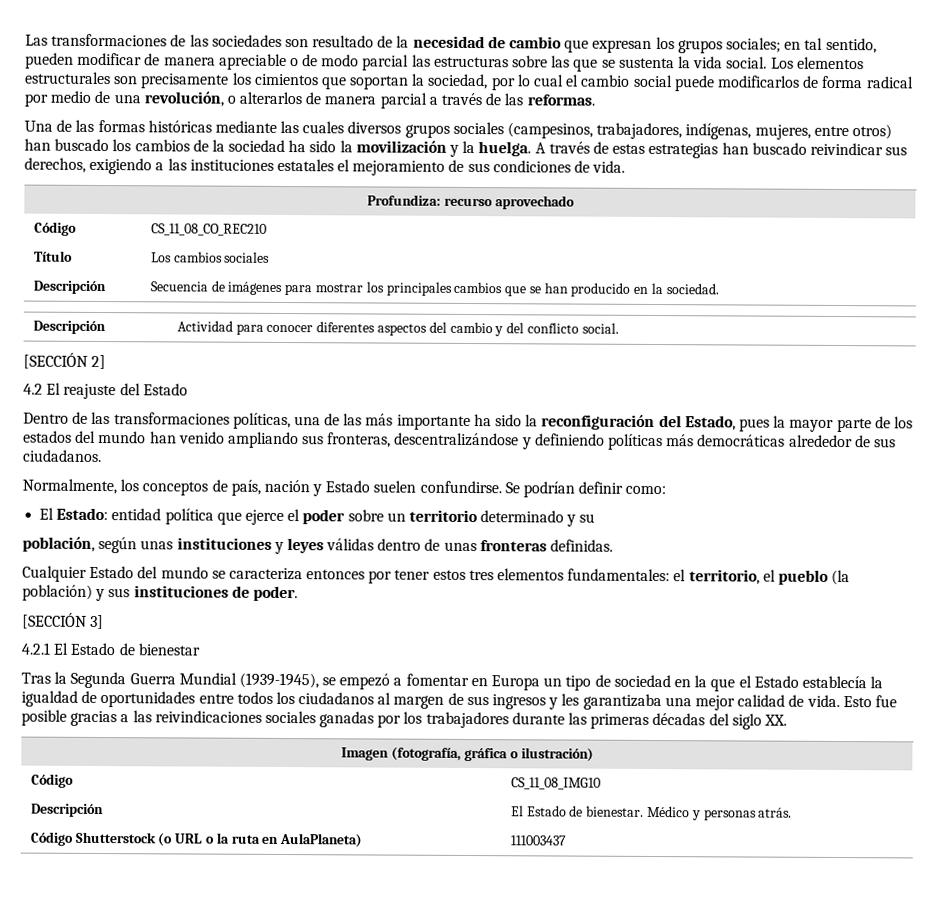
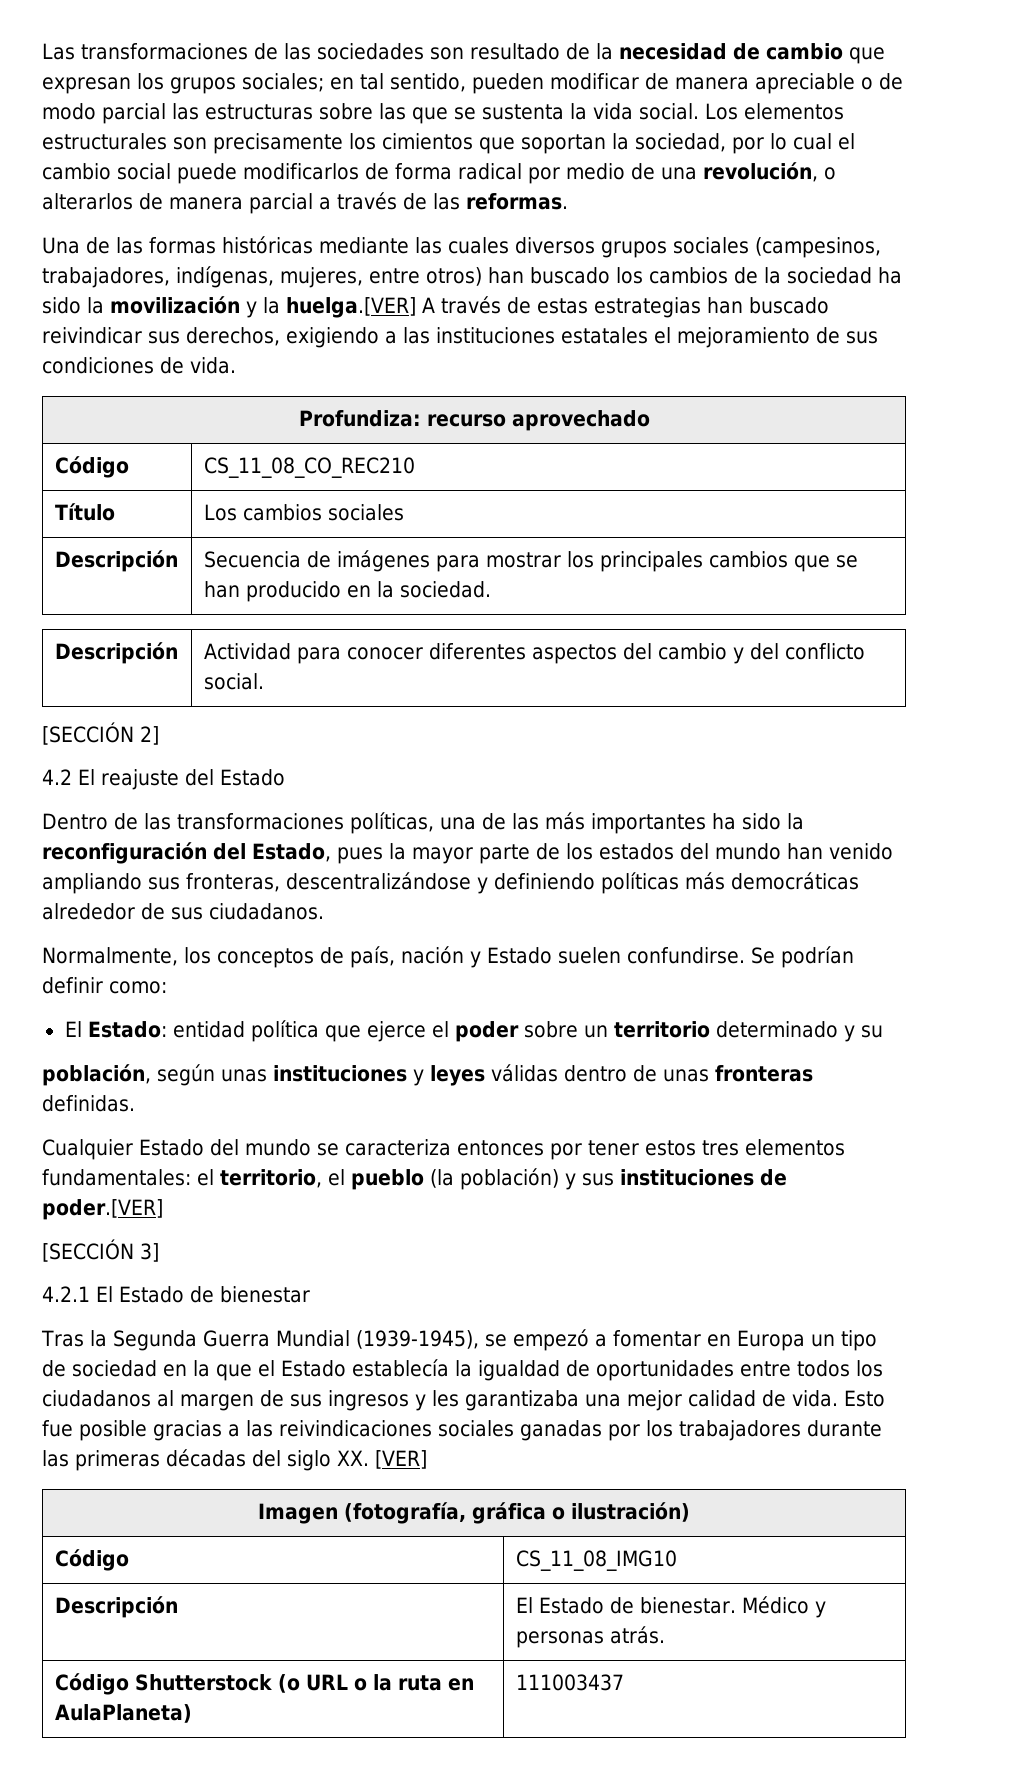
- Una de las formas históricas mediante las cuales diversos grupos sociales (campesinos, trabajadores, indígenas, mujeres, entre otros) han buscado los cambios de la sociedad ha sido la movilización y la huelga. A través de estas estrategias han buscado reivindicar sus derechos, exigiendo a las instituciones estatales el mejoramiento de sus condiciones de vida.
+ Una de las formas históricas mediante las cuales diversos grupos sociales (campesinos, trabajadores, indígenas, mujeres, entre otros) han buscado los cambios de la sociedad ha sido la movilización y la huelga.[VER] A través de estas estrategias han buscado reivindicar sus derechos, exigiendo a las instituciones estatales el mejoramiento de sus condiciones de vida.
- Dentro de las transformaciones políticas, una de las más importante ha sido la reconfiguración del Estado, pues la mayor parte de los estados del mundo han venido ampliando sus fronteras, descentralizándose y definiendo políticas más democráticas alrededor de sus ciudadanos.
+ Dentro de las transformaciones políticas, una de las más importantes ha sido la reconfiguración del Estado, pues la mayor parte de los estados del mundo han venido ampliando sus fronteras, descentralizándose y definiendo políticas más democráticas alrededor de sus ciudadanos.
- Cualquier Estado del mundo se caracteriza entonces por tener estos tres elementos fundamentales: el territorio, el pueblo (la población) y sus instituciones de poder.
+ Cualquier Estado del mundo se caracteriza entonces por tener estos tres elementos fundamentales: el territorio, el pueblo (la población) y sus instituciones de poder.[VER]
- Esto fue posible gracias a las reivindicaciones sociales ganadas por los trabajadores durante las primeras décadas del siglo XX.
+ Esto fue posible gracias a las reivindicaciones sociales ganadas por los trabajadores durante las primeras décadas del siglo XX. [VER]

